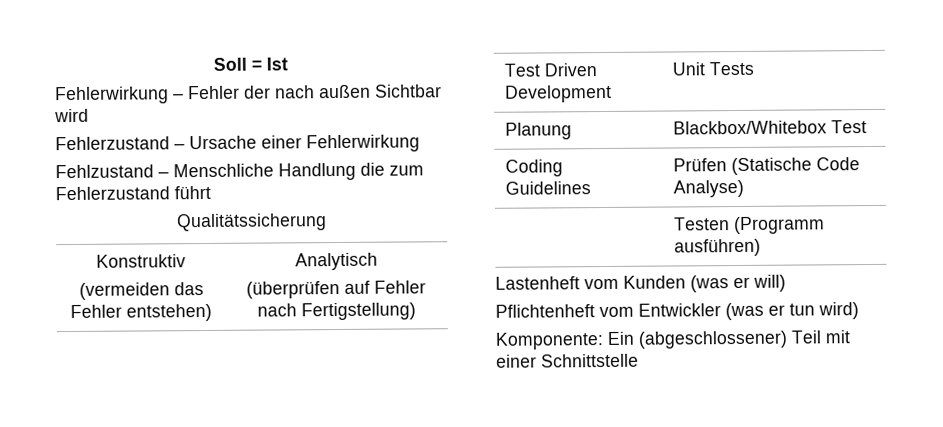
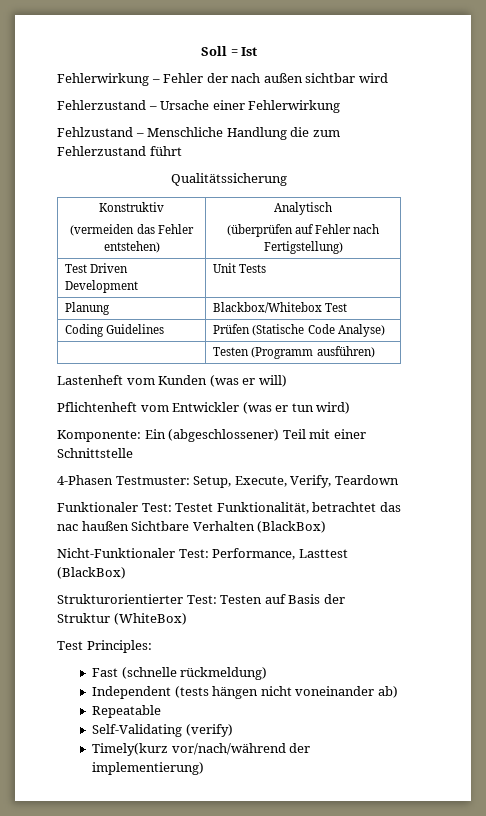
- Fehlerwirkung – Fehler der nach außen Sichtbar wird
+ Fehlerwirkung – Fehler der nach außen sichtbar wird
+ 4-Phasen Testmuster: Setup, Execute, Verify, Teardown
+ Funktionaler Test: Testet Funktionalität, betrachtet das nac haußen Sichtbare Verhalten (BlackBox)
+ Nicht-Funktionaler Test: Performance, Lasttest (BlackBox)
+ Strukturorientierter Test: Testen auf Basis der Struktur (WhiteBox)
+ Test Principles:
+ Fast (schnelle rückmeldung)
+ Independent (tests hängen nicht voneinander ab)
+ Repeatable
+ Self-Validating (verify)
+ Timely(kurz vor/nach/während der implementierung)

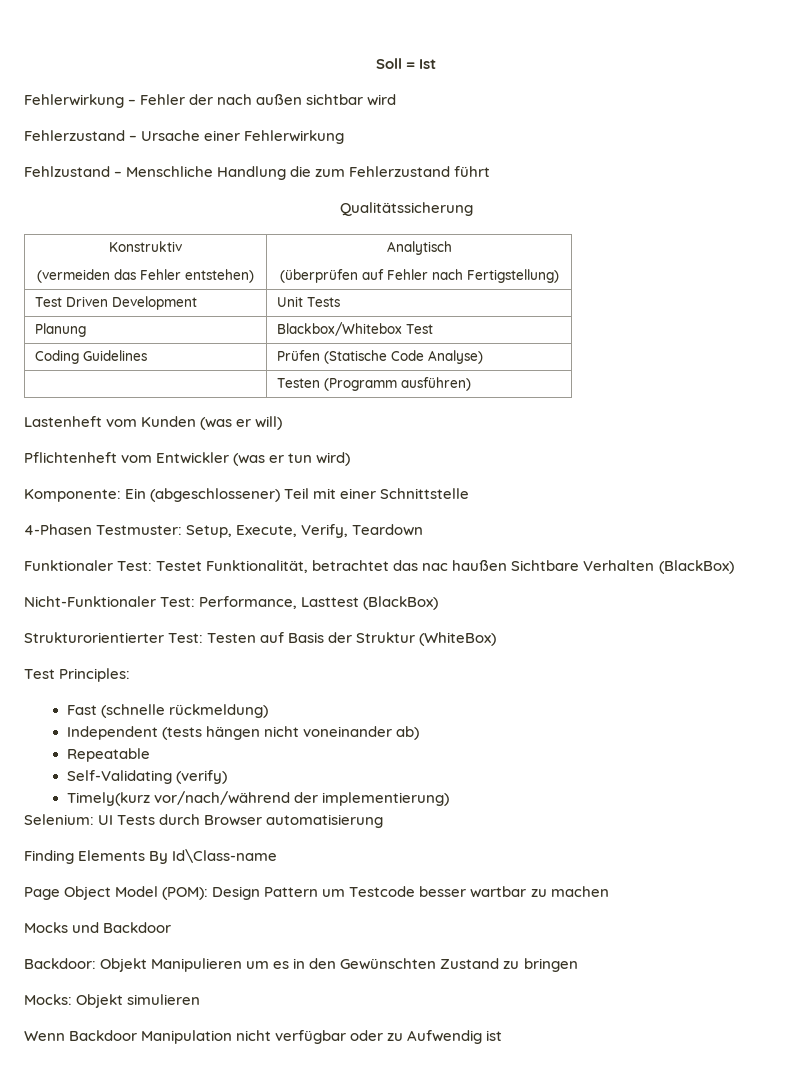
+ Selenium: UI Tests durch Browser automatisierung
+ Finding Elements By Id\Class-name
+ Page Object Model (POM): Design Pattern um Testcode besser wartbar zu machen
+ Mocks und Backdoor
+ Backdoor: Objekt Manipulieren um es in den Gewünschten Zustand zu bringen
+ Mocks: Objekt simulieren
+ Wenn Backdoor Manipulation nicht verfügbar oder zu Aufwendig ist

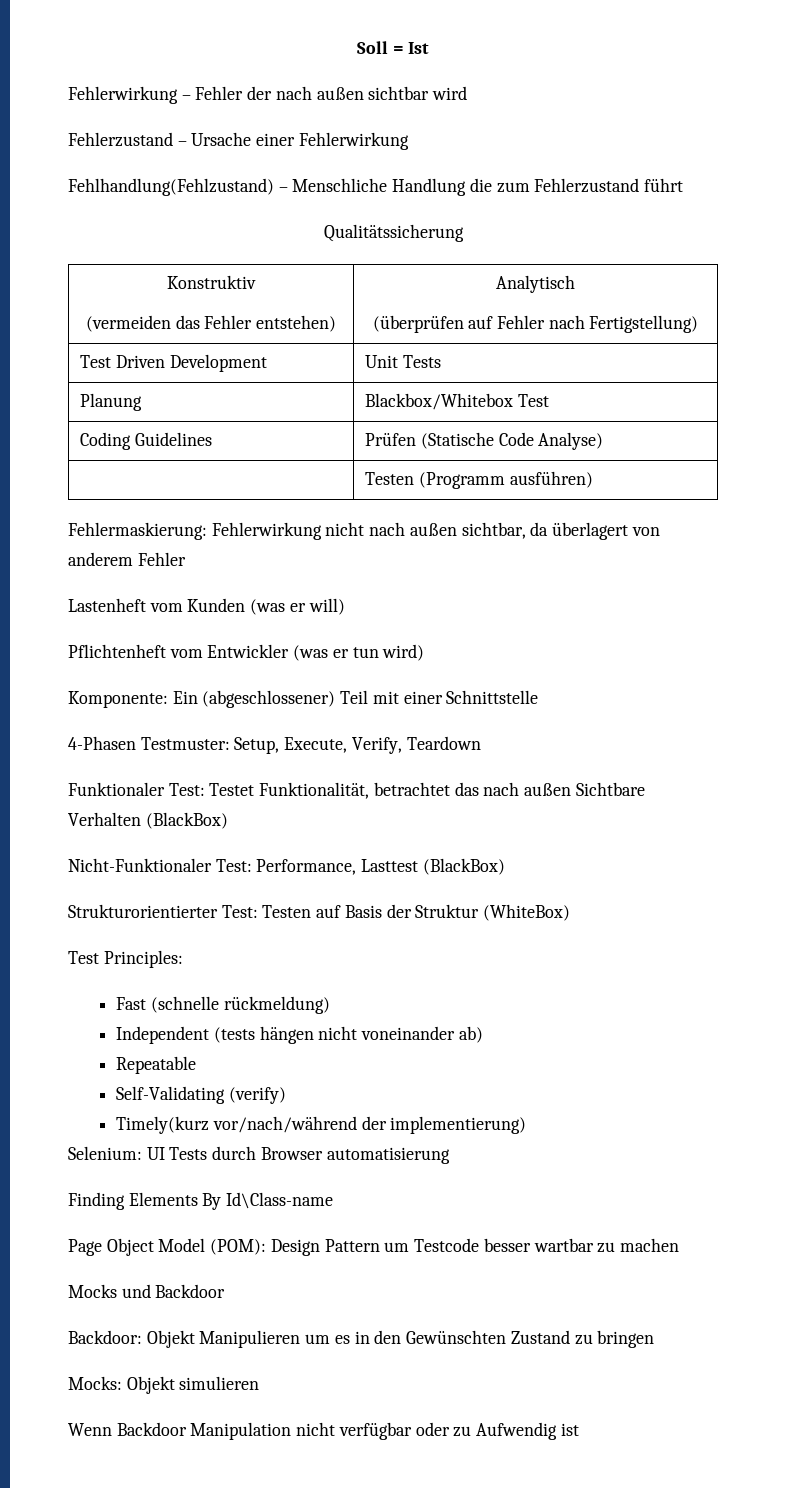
- Fehlzustand – Menschliche Handlung die zum Fehlerzustand führt
+ Fehlhandlung(Fehlzustand) – Menschliche Handlung die zum Fehlerzustand führt
+ Fehlermaskierung: Fehlerwirkung nicht nach außen sichtbar, da überlagert von anderem Fehler
- Funktionaler Test: Testet Funktionalität, betrachtet das nac haußen Sichtbare Verhalten (BlackBox)
+ Funktionaler Test: Testet Funktionalität, betrachtet das nach außen Sichtbare Verhalten (BlackBox)

